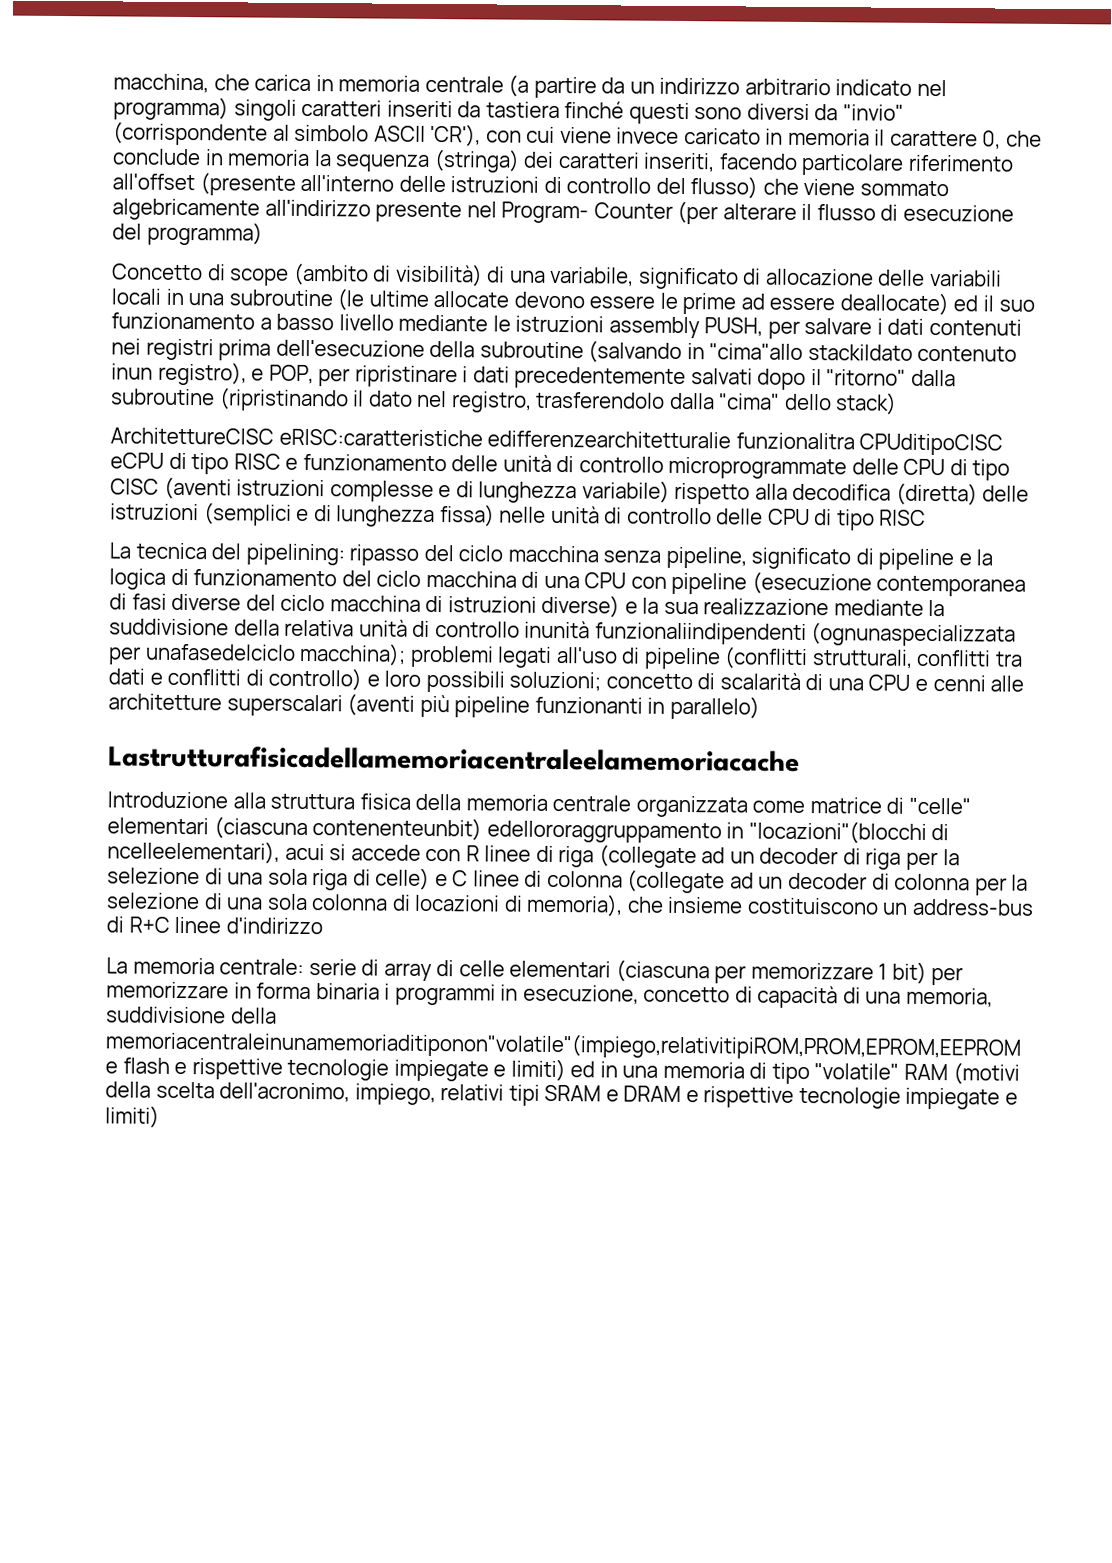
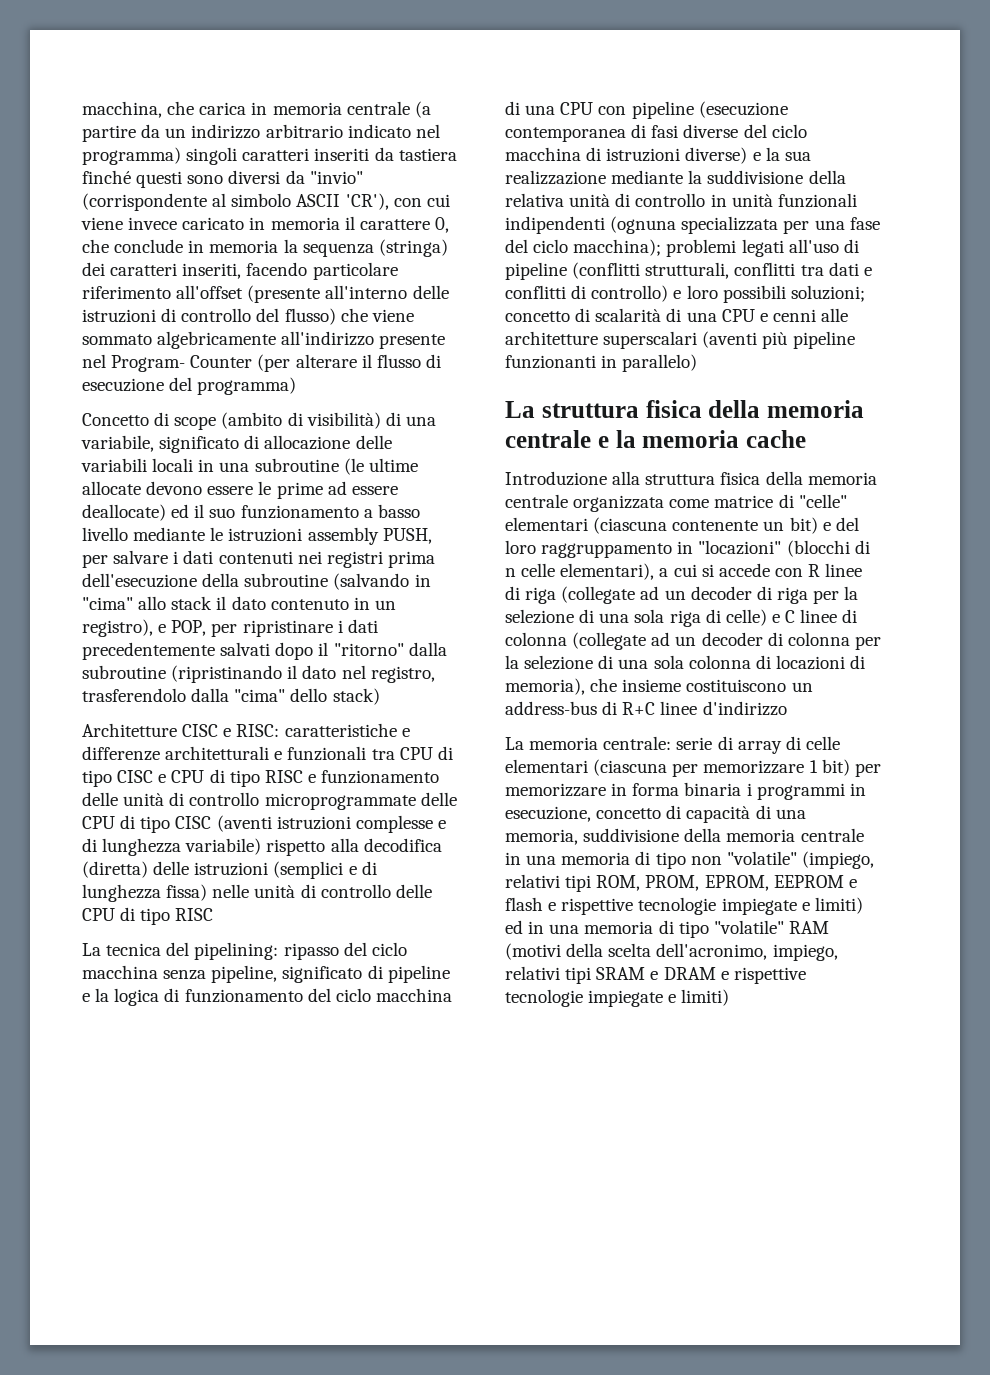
- Concetto di scope (ambito di visibilità) di una variabile, significato di allocazione delle variabili locali in una subroutine (le ultime allocate devono essere le prime ad essere deallocate) ed il suo funzionamento a basso livello mediante le istruzioni assembly PUSH, per salvare i dati contenuti nei registri prima dell'esecuzione della subroutine (salvando in "cima"allo stackildato contenuto inun registro), e POP, per ripristinare i dati precedentemente salvati dopo il "ritorno" dalla subroutine (ripristinando il dato nel registro, trasferendolo dalla "cima" dello stack)
+ Concetto di scope (ambito di visibilità) di una variabile, significato di allocazione delle variabili locali in una subroutine (le ultime allocate devono essere le prime ad essere deallocate) ed il suo funzionamento a basso livello mediante le istruzioni assembly PUSH, per salvare i dati contenuti nei registri prima dell'esecuzione della subroutine (salvando in "cima" allo stack il dato contenuto in un registro), e POP, per ripristinare i dati precedentemente salvati dopo il "ritorno" dalla subroutine (ripristinando il dato nel registro, trasferendolo dalla "cima" dello stack)
- ArchitettureCISC eRISC:caratteristiche edifferenzearchitetturalie funzionalitra CPUditipoCISC eCPU di tipo RISC e funzionamento delle unità di controllo microprogrammate delle CPU di tipo CISC (aventi istruzioni complesse e di lunghezza variabile) rispetto alla decodifica (diretta) delle istruzioni (semplici e di lunghezza fissa) nelle unità di controllo delle CPU di tipo RISC
+ Architetture CISC e RISC: caratteristiche e differenze architetturali e funzionali tra CPU di tipo CISC e CPU di tipo RISC e funzionamento delle unità di controllo microprogrammate delle CPU di tipo CISC (aventi istruzioni complesse e di lunghezza variabile) rispetto alla decodifica (diretta) delle istruzioni (semplici e di lunghezza fissa) nelle unità di controllo delle CPU di tipo RISC
- ripasso del ciclo macchina senza pipeline, significato di pipeline e la logica di funzionamento del ciclo macchina di una CPU con pipeline (esecuzione contemporanea di fasi diverse del ciclo macchina di istruzioni diverse) e la sua realizzazione mediante la suddivisione della relativa unità di controllo inunità funzionaliindipendenti (ognunaspecializzata per unafasedelciclo macchina);
+ ripasso del ciclo macchina senza pipeline, significato di pipeline e la logica di funzionamento del ciclo macchina di una CPU con pipeline (esecuzione contemporanea di fasi diverse del ciclo macchina di istruzioni diverse) e la sua realizzazione mediante la suddivisione della relativa unità di controllo in unità funzionali indipendenti (ognuna specializzata per una fase del ciclo macchina);
- Lastrutturafisicadellamemoriacentraleelamemoriacache
+ La struttura fisica della memoria centrale e la memoria cache
- Introduzione alla struttura fisica della memoria centrale organizzata come matrice di "celle" elementari (ciascuna contenenteunbit) edellororaggruppamento in "locazioni"(blocchi di ncelleelementari), acui si accede con R linee di riga (collegate ad un decoder di riga per la selezione di una sola riga di celle) e C linee di colonna (collegate ad un decoder di colonna per la selezione di una sola colonna di locazioni di memoria), che insieme costituiscono un address-bus di R+C linee d'indirizzo
+ Introduzione alla struttura fisica della memoria centrale organizzata come matrice di "celle" elementari (ciascuna contenente un bit) e del loro raggruppamento in "locazioni" (blocchi di n celle elementari), a cui si accede con R linee di riga (collegate ad un decoder di riga per la selezione di una sola riga di celle) e C linee di colonna (collegate ad un decoder di colonna per la selezione di una sola colonna di locazioni di memoria), che insieme costituiscono un address-bus di R+C linee d'indirizzo
- serie di array di celle elementari (ciascuna per memorizzare 1 bit) per memorizzare in forma binaria i programmi in esecuzione, concetto di capacità di una memoria, suddivisione della memoriacentraleinunamemoriaditiponon"volatile"(impiego,relativitipiROM,PROM,EPROM,EEPROM e flash e rispettive tecnologie impiegate e limiti) ed in una memoria di tipo "volatile" RAM (motivi della scelta dell'acronimo, impiego, relativi tipi SRAM e DRAM e rispettive tecnologie impiegate e limiti)
+ serie di array di celle elementari (ciascuna per memorizzare 1 bit) per memorizzare in forma binaria i programmi in esecuzione, concetto di capacità di una memoria, suddivisione della memoria centrale in una memoria di tipo non "volatile" (impiego, relativi tipi ROM, PROM, EPROM, EEPROM e flash e rispettive tecnologie impiegate e limiti) ed in una memoria di tipo "volatile" RAM (motivi della scelta dell'acronimo, impiego, relativi tipi SRAM e DRAM e rispettive tecnologie impiegate e limiti)

